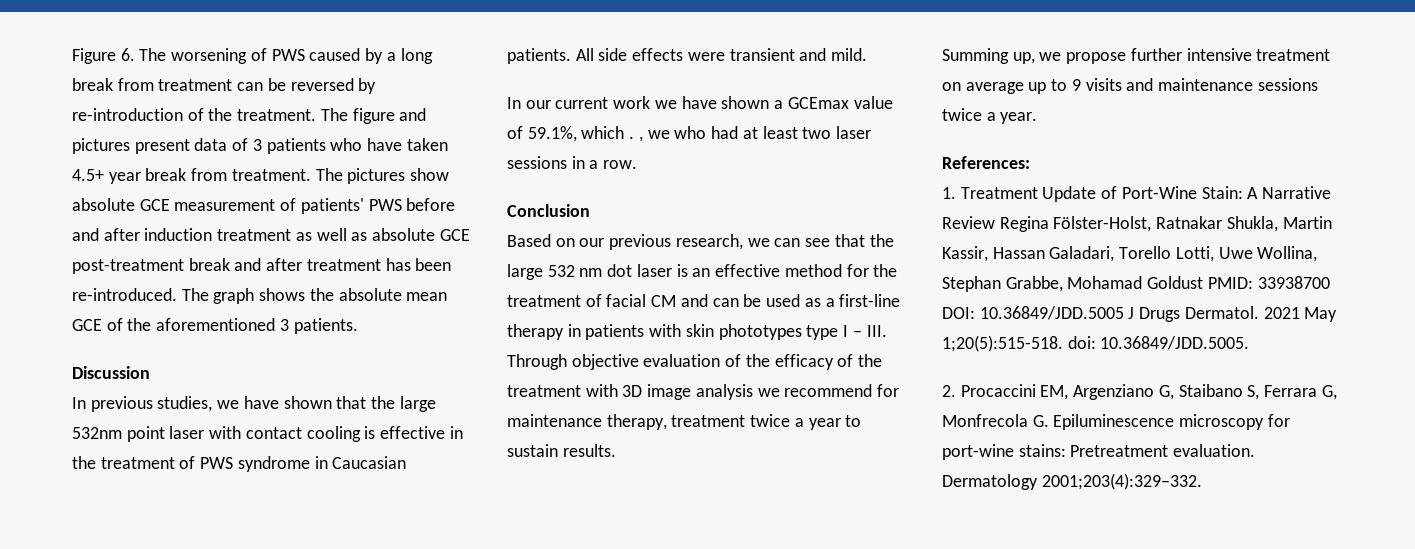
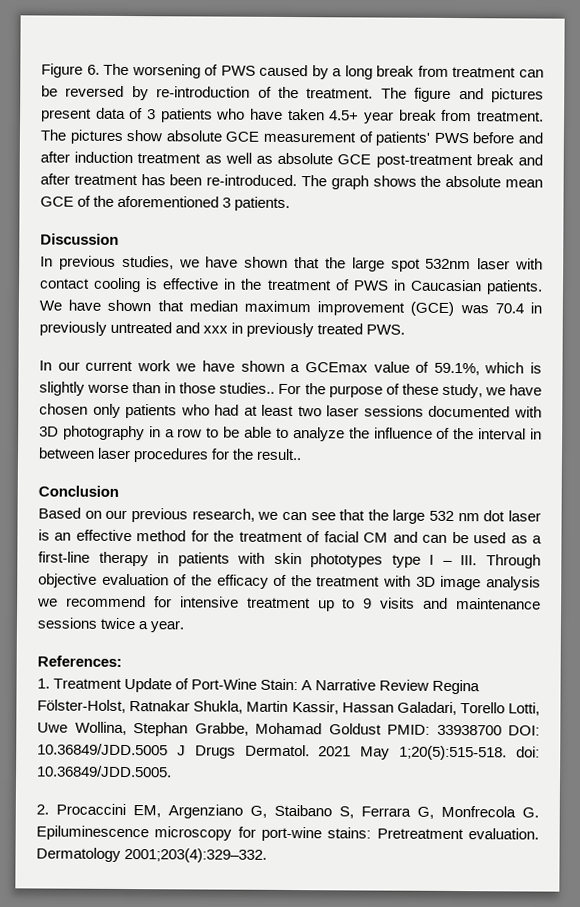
- In previous studies, we have shown that the large 532nm point laser with contact cooling is effective in the treatment of PWS syndrome in Caucasian patients.
+ In previous studies, we have shown that the large spot 532nm laser with contact cooling is effective in the treatment of PWS in Caucasian patients.
- All side effects were transient and mild.
+ We have shown that median maximum improvement (GCE) was 70.4 in previously untreated and xxx in previously treated PWS.
- In our current work we have shown a GCEmax value of 59.1%, which . , we who had at least two laser sessions in a row.
+ In our current work we have shown a GCEmax value of 59.1%, which is slightly worse than in those studies.. For the purpose of these study, we have chosen only patients who had at least two laser sessions documented with 3D photography in a row to be able to analyze the influence of the interval in between laser procedures for the result..
- Based on our previous research, we can see that the large 532 nm dot laser is an effective method for the treatment of facial CM and can be used as a first-line therapy in patients with skin phototypes type I – III. Through objective evaluation of the efficacy of the treatment with 3D image analysis we recommend for maintenance therapy, treatment twice a year to sustain results.
- Summing up, we propose further intensive treatment on average up to 9 visits and maintenance sessions twice a year.
+ Based on our previous research, we can see that the large 532 nm dot laser is an effective method for the treatment of facial CM and can be used as a first-line therapy in patients with skin phototypes type I – III. Through objective evaluation of the efficacy of the treatment with 3D image analysis we recommend for intensive treatment up to 9 visits and maintenance sessions twice a year.

